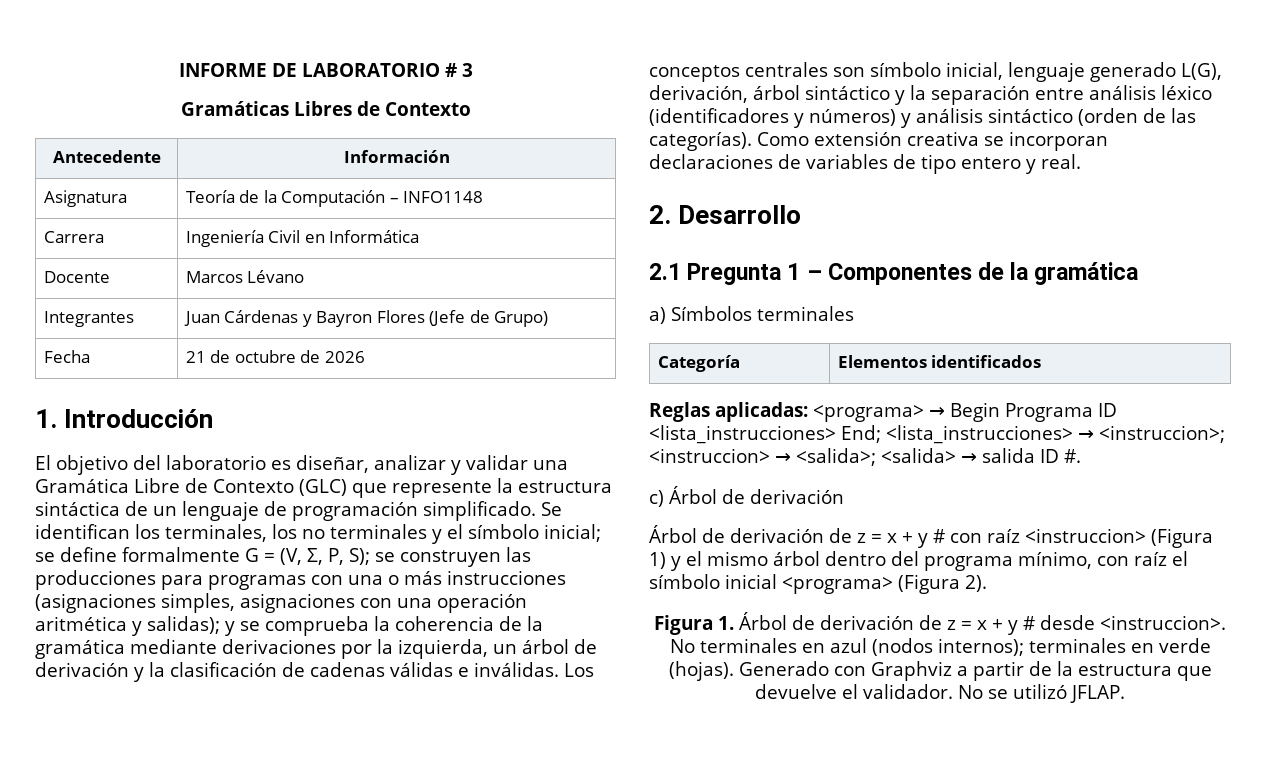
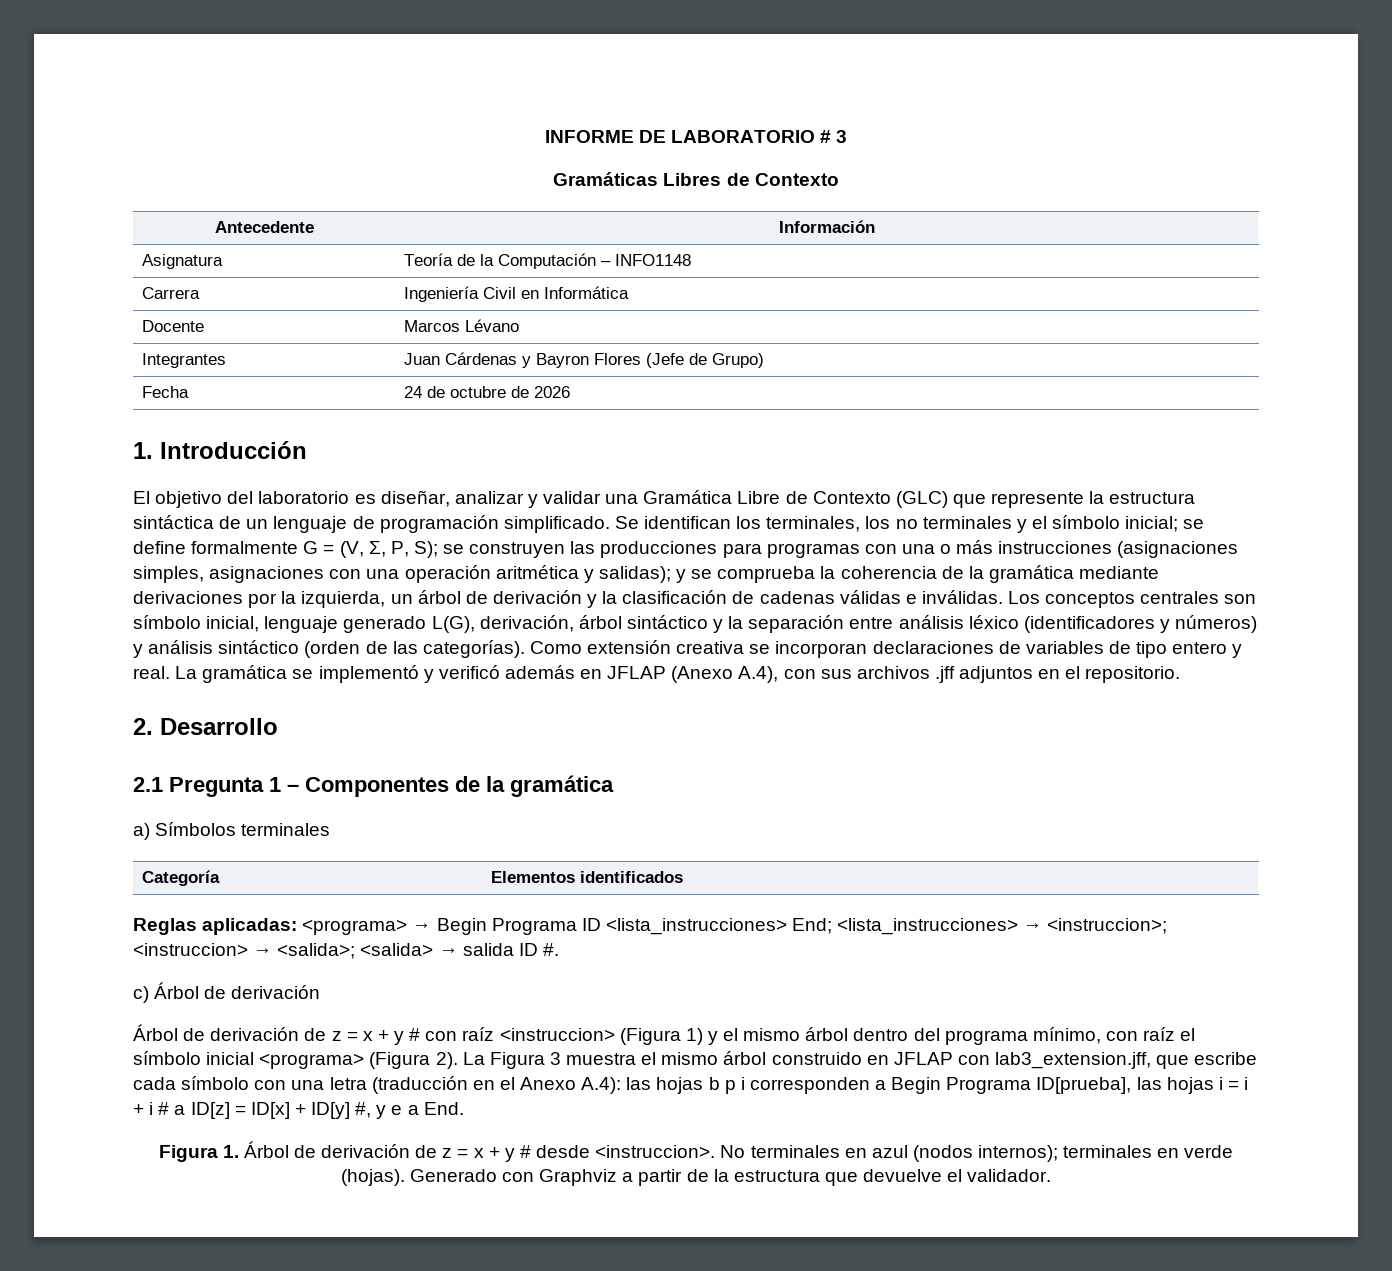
- Fecha | 21 de octubre de 2026
+ Fecha | 24 de octubre de 2026
+ La gramática se implementó y verificó además en JFLAP (Anexo A.4), con sus archivos .jff adjuntos en el repositorio.
+ La Figura 3 muestra el mismo árbol construido en JFLAP con lab3_extension.jff, que escribe cada símbolo con una letra (traducción en el Anexo A.4): las hojas b p i corresponden a Begin Programa ID[prueba], las hojas i = i + i # a ID[z] = ID[x] + ID[y] #, y e a End.
- No se utilizó JFLAP.

